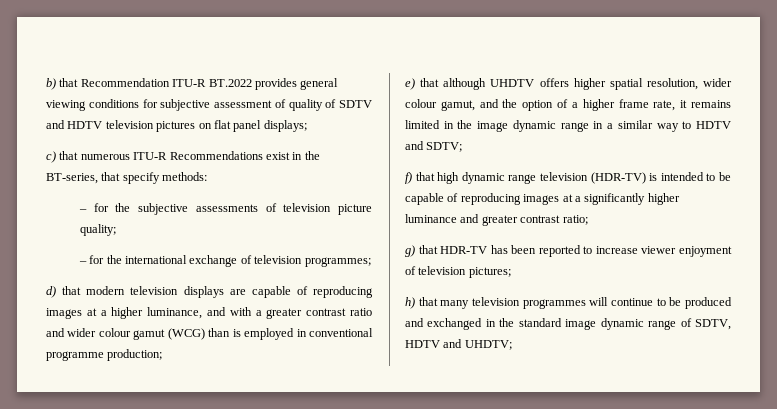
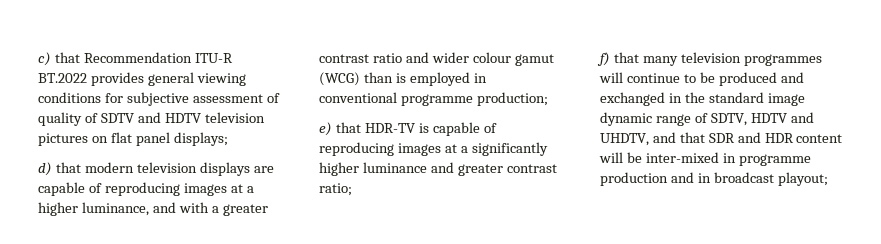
- b) that Recommendation ITU-R BT.2022 provides general viewing conditions for subjective assessment of quality of SDTV and HDTV television pictures on flat panel displays;
+ c) that Recommendation ITU-R BT.2022 provides general viewing conditions for subjective assessment of quality of SDTV and HDTV television pictures on flat panel displays;
- c) that numerous ITU-R Recommendations exist in the BT-series, that specify methods:
- – for the subjective assessments of television picture quality;
- – for the international exchange of television programmes;
- e) that although UHDTV offers higher spatial resolution, wider colour gamut, and the option of a higher frame rate, it remains limited in the image dynamic range in a similar way to HDTV and SDTV;
- f) that high dynamic range television (HDR-TV) is intended to be capable of reproducing images at a significantly higher luminance and greater contrast ratio;
+ e) that HDR-TV is capable of reproducing images at a significantly higher luminance and greater contrast ratio;
- g) that HDR-TV has been reported to increase viewer enjoyment of television pictures;
- h) that many television programmes will continue to be produced and exchanged in the standard image dynamic range of SDTV, HDTV and UHDTV;
+ f) that many television programmes will continue to be produced and exchanged in the standard image dynamic range of SDTV, HDTV and UHDTV, and that SDR and HDR content will be inter-mixed in programme production and in broadcast playout;

